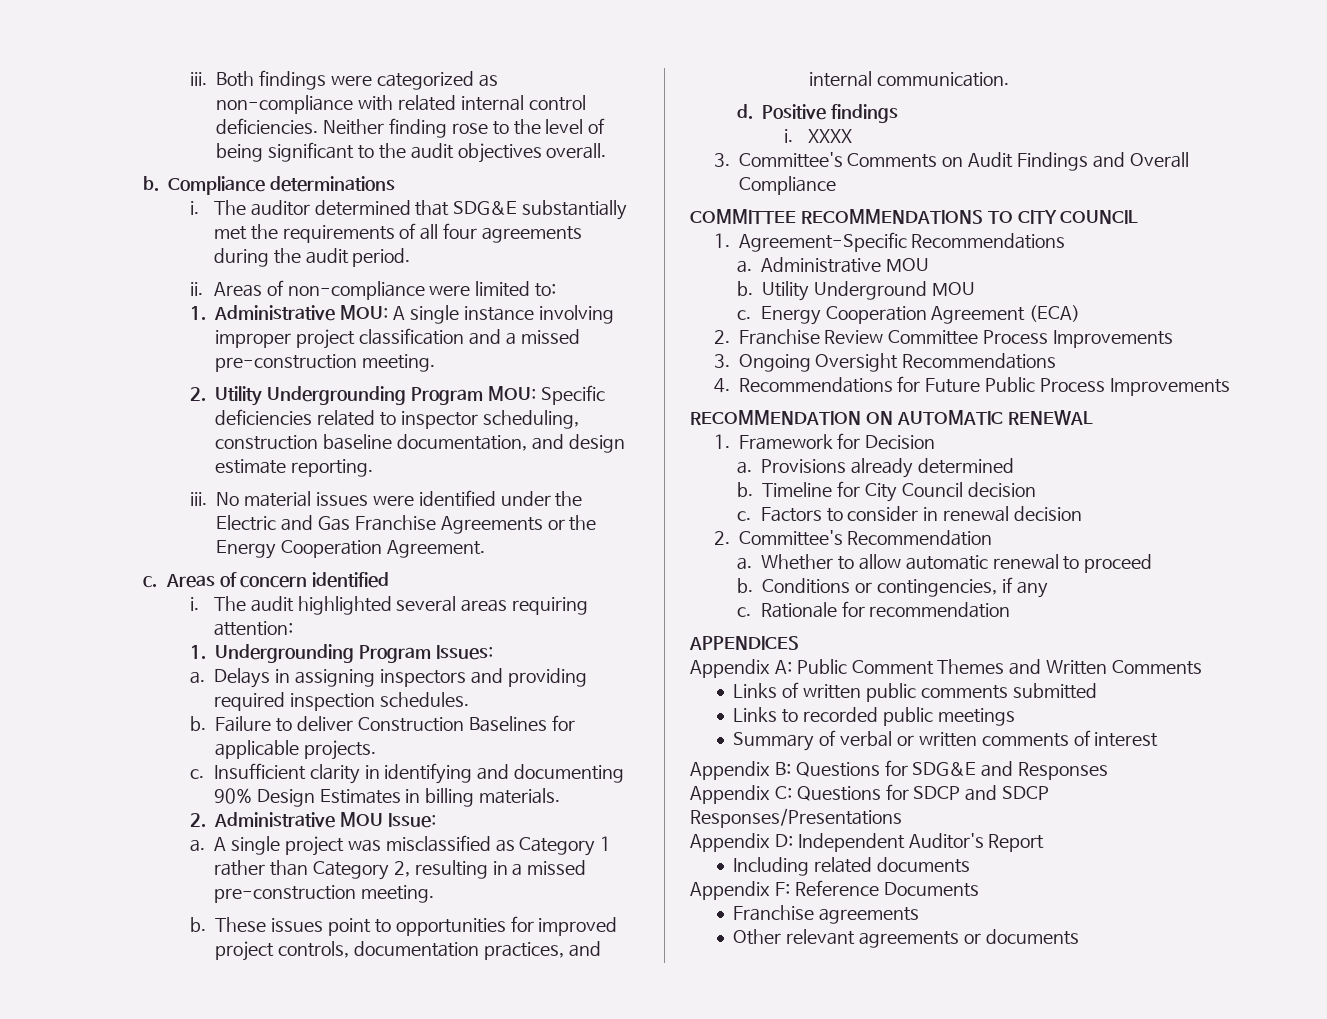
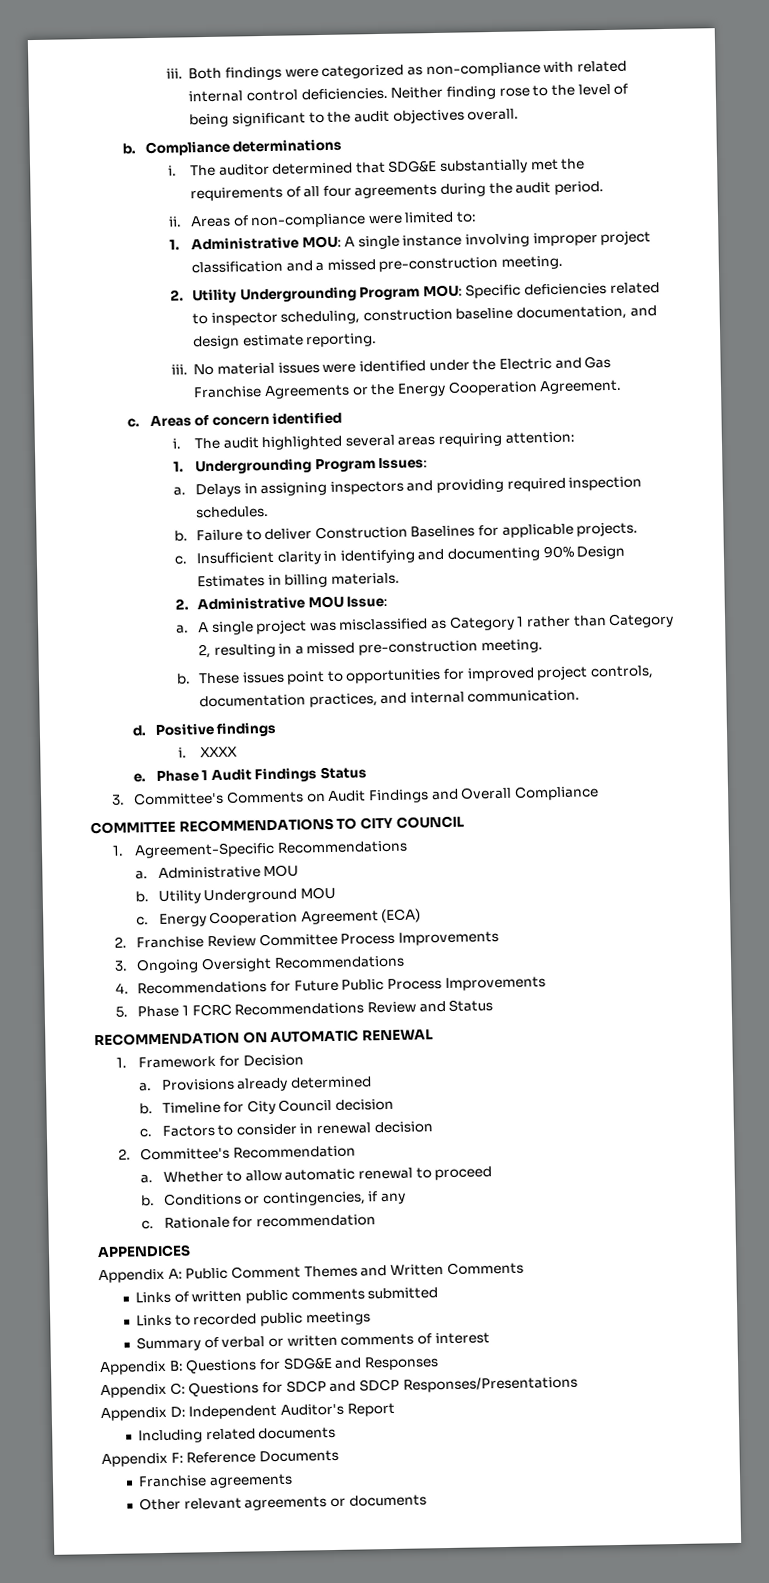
+ e. Phase 1 Audit Findings Status
+ 5. Phase 1 FCRC Recommendations Review and Status

